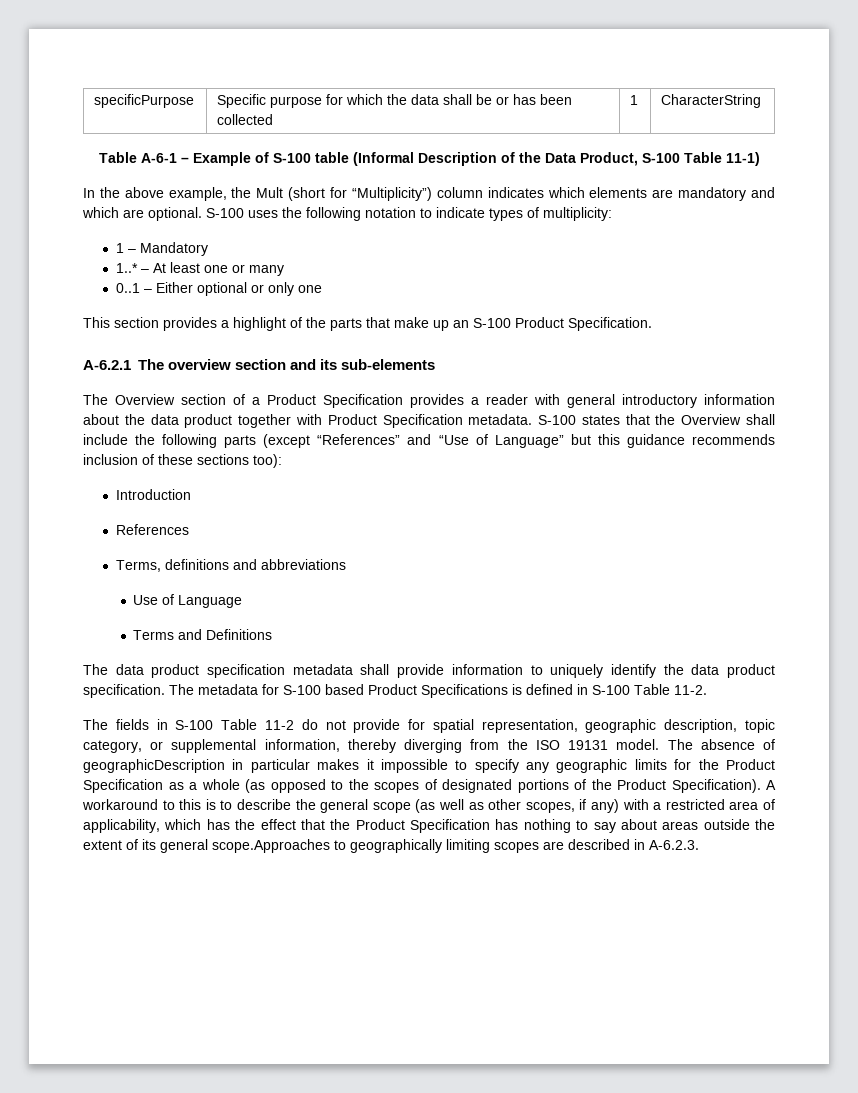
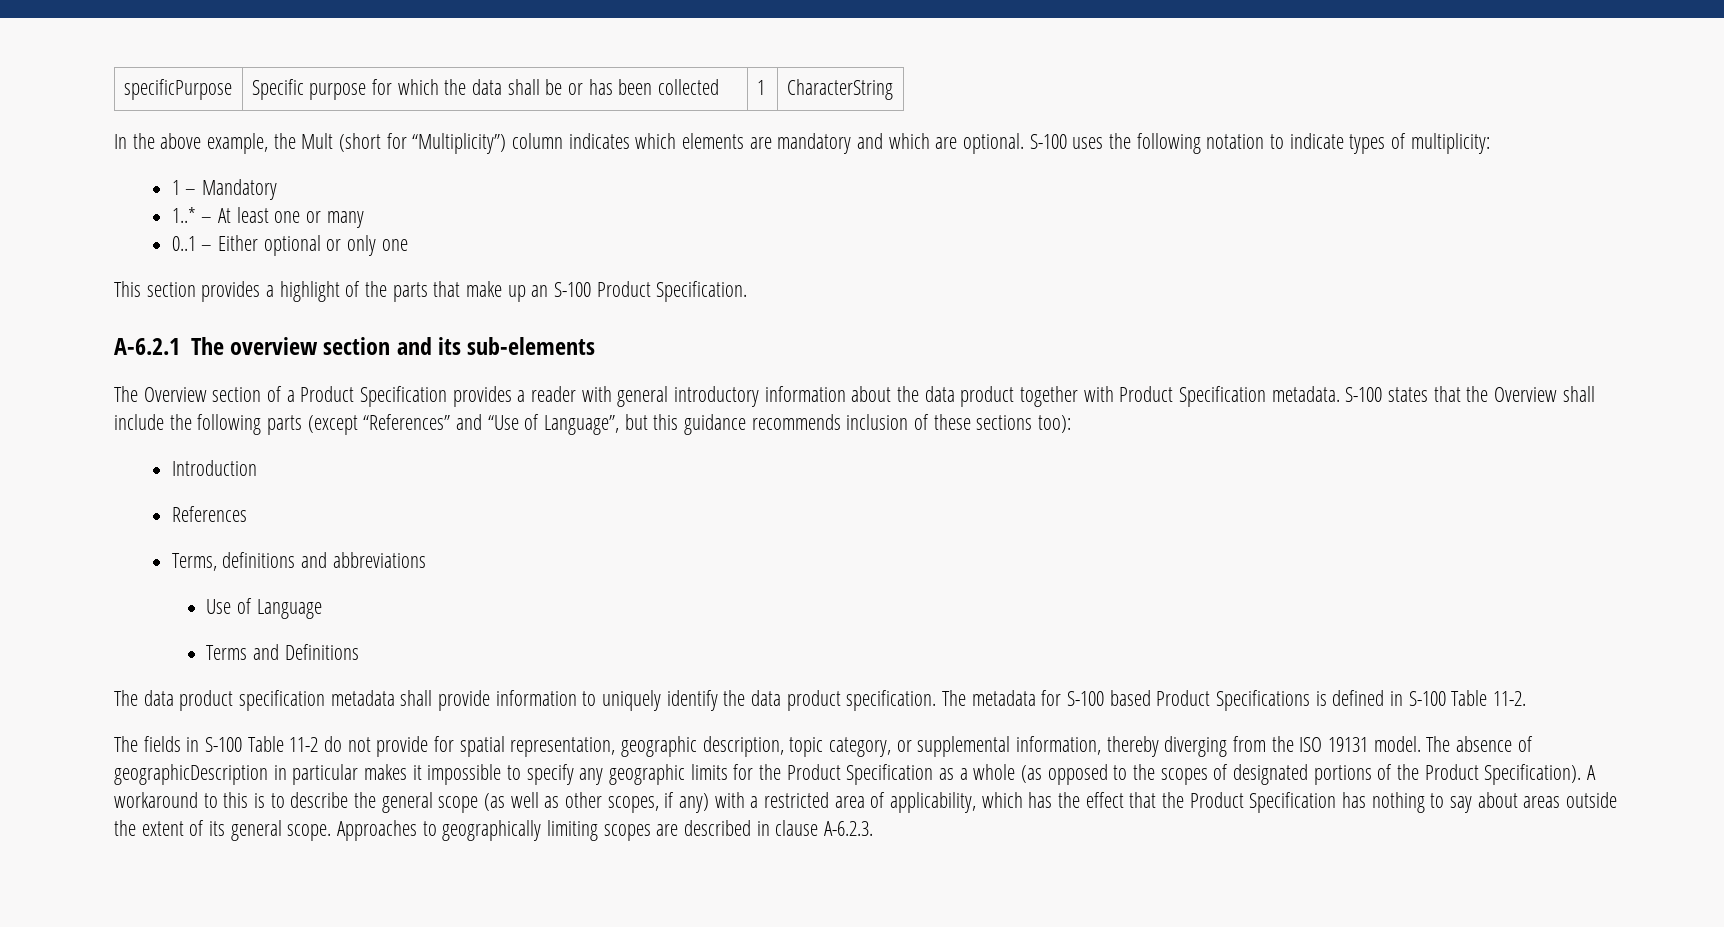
- Table A-6-1 – Example of S-100 table (Informal Description of the Data Product, S-100 Table 11-1)
- S-100 states that the Overview shall include the following parts (except “References” and “Use of Language” but this guidance recommends inclusion of these sections too):
+ S-100 states that the Overview shall include the following parts (except “References” and “Use of Language”, but this guidance recommends inclusion of these sections too):
- A workaround to this is to describe the general scope (as well as other scopes, if any) with a restricted area of applicability, which has the effect that the Product Specification has nothing to say about areas outside the extent of its general scope.Approaches to geographically limiting scopes are described in A-6.2.3.
+ A workaround to this is to describe the general scope (as well as other scopes, if any) with a restricted area of applicability, which has the effect that the Product Specification has nothing to say about areas outside the extent of its general scope. Approaches to geographically limiting scopes are described in clause A-6.2.3.

